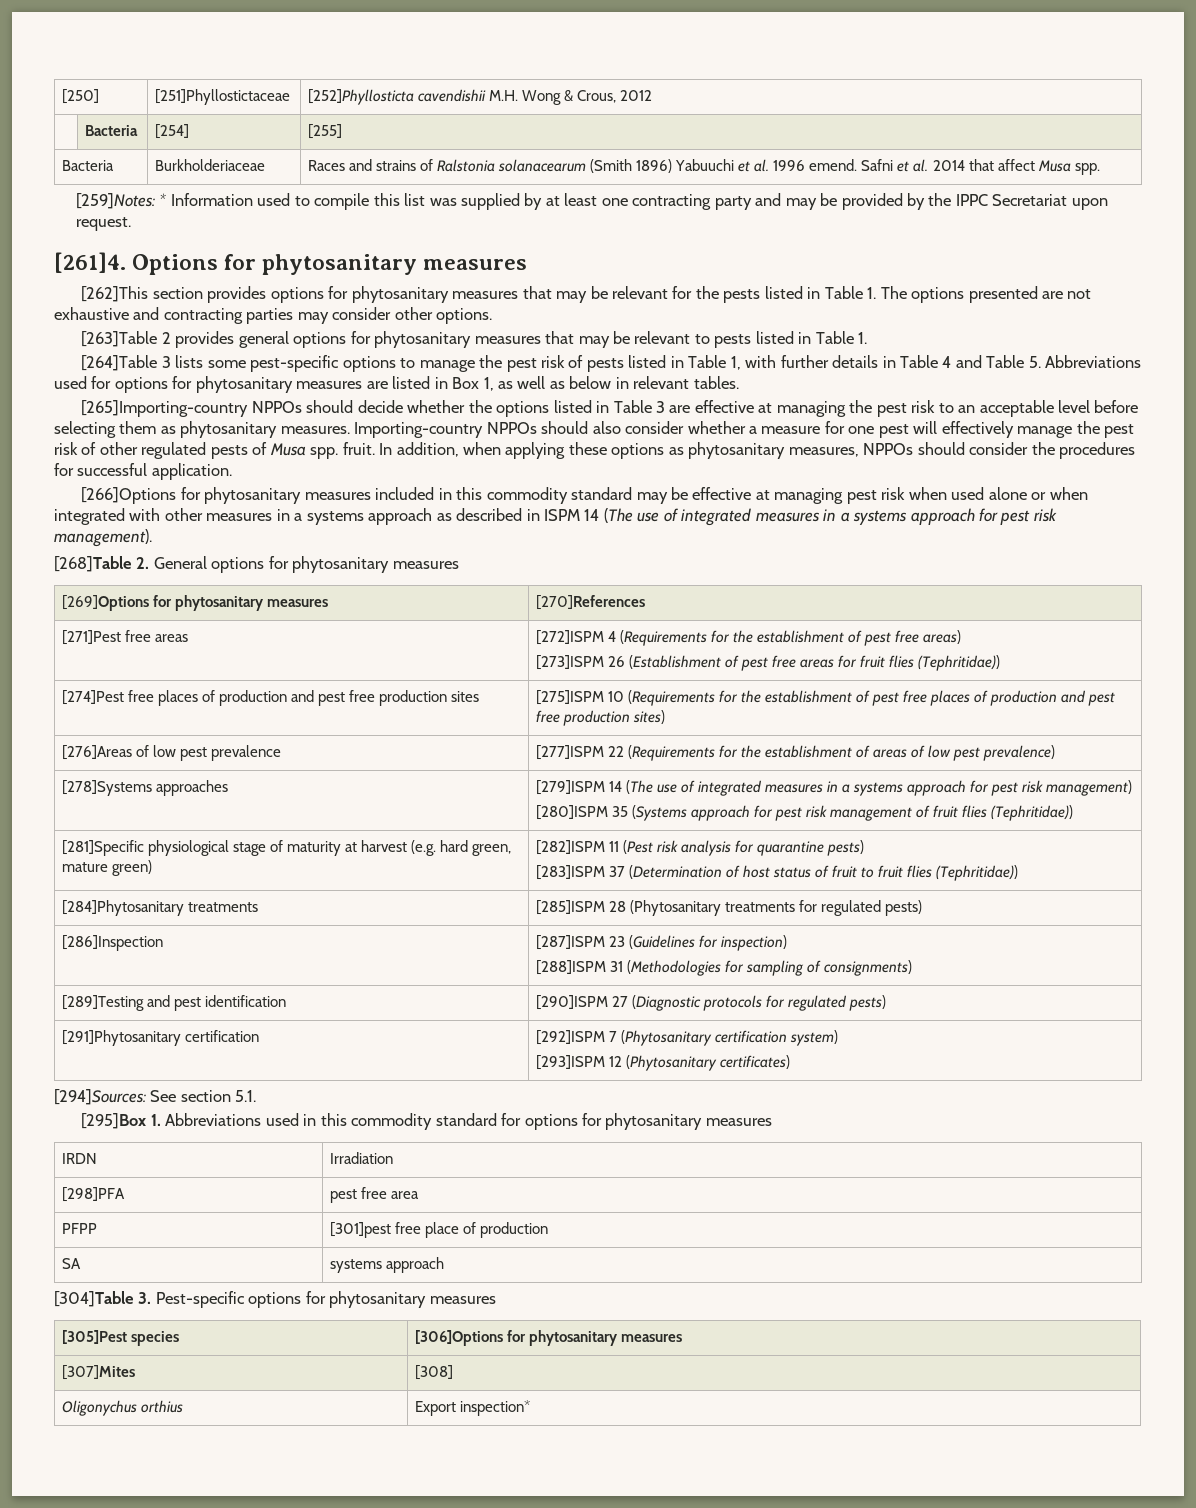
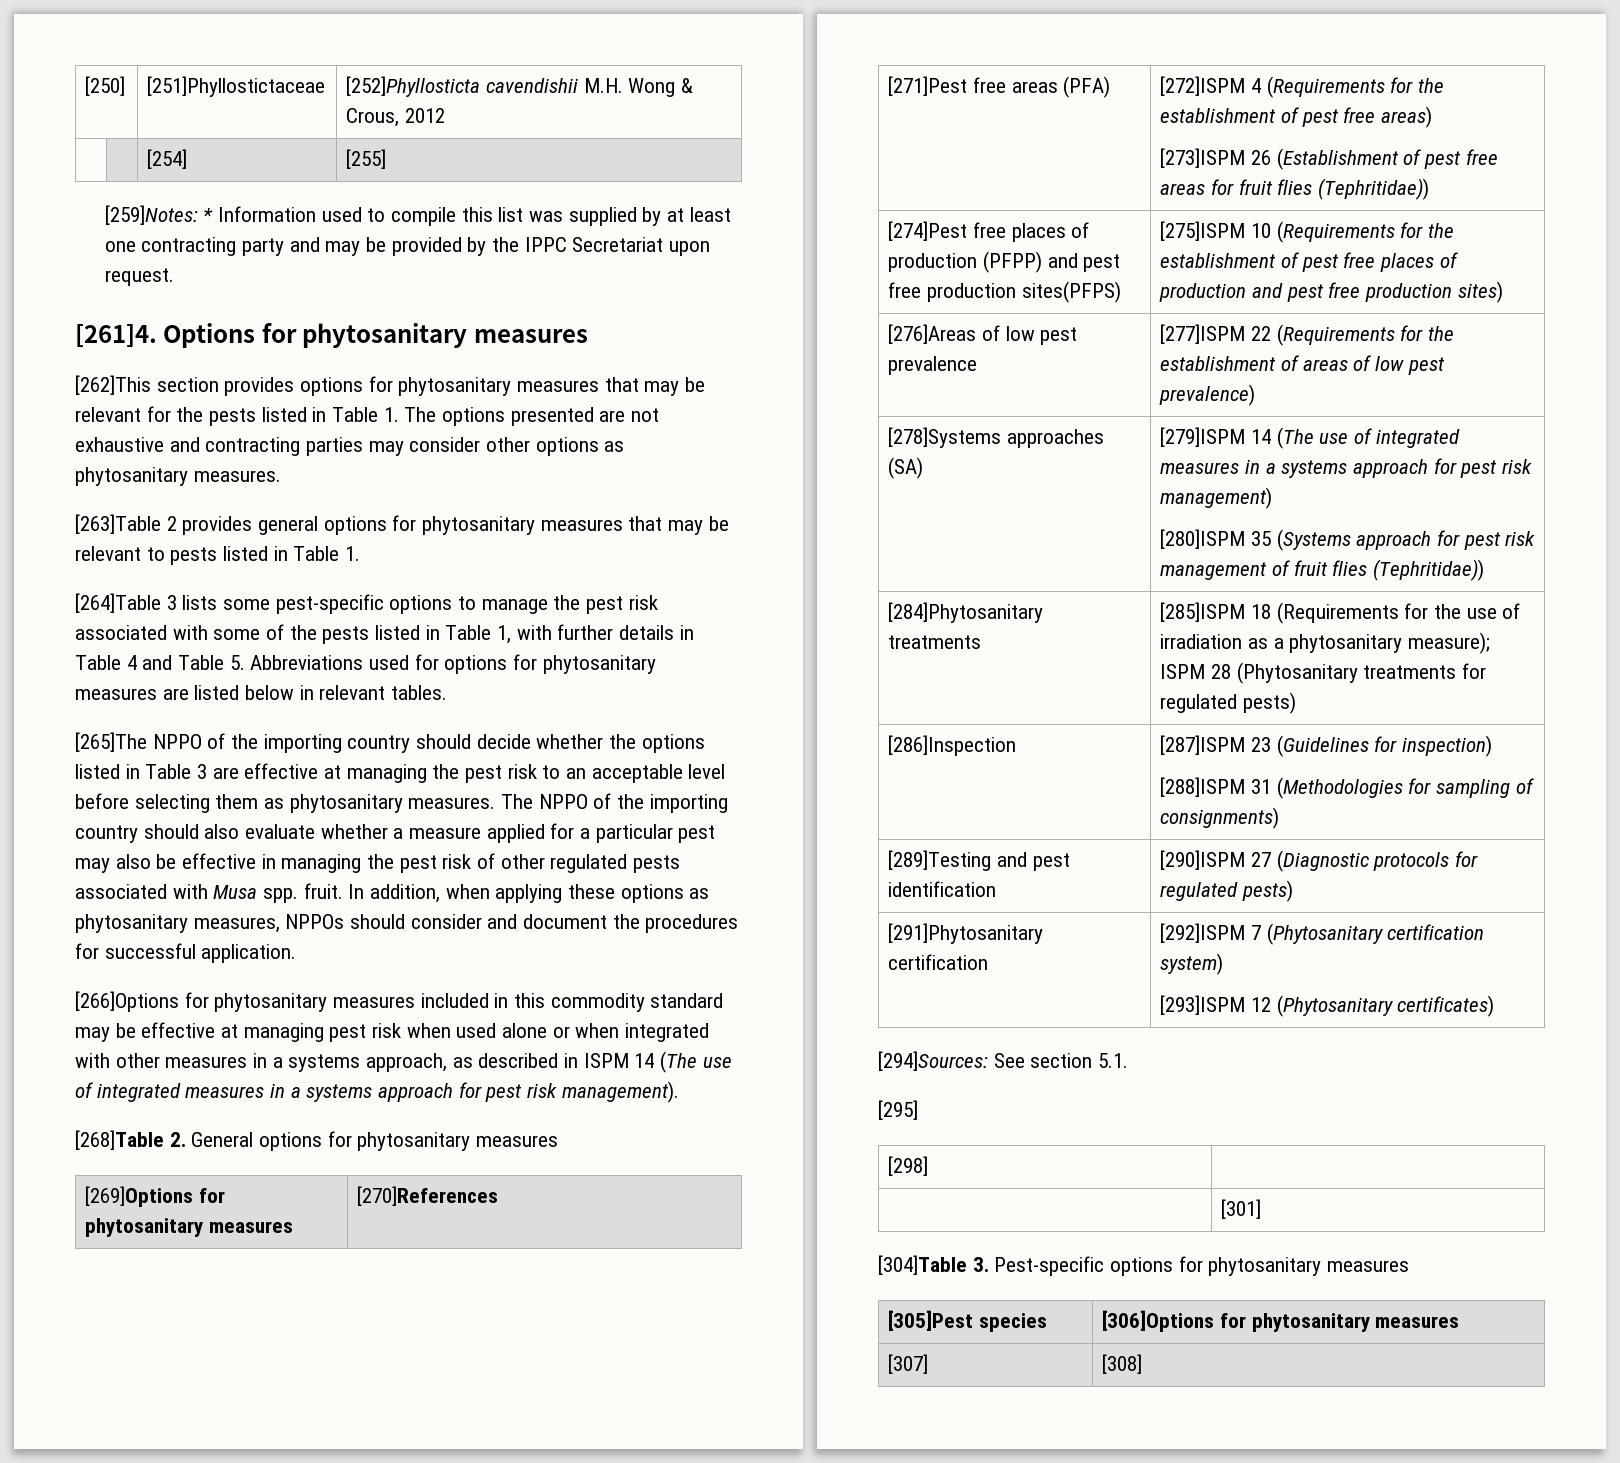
- | Bacteria | [254] | [255]
+ | | [254] | [255]
- Bacteria | Burkholderiaceae | Races and strains of Ralstonia solanacearum (Smith 1896) Yabuuchi et al. 1996 emend. Safni et al. 2014 that affect Musa spp.
- [262]This section provides options for phytosanitary measures that may be relevant for the pests listed in Table 1. The options presented are not exhaustive and contracting parties may consider other options.
+ [262]This section provides options for phytosanitary measures that may be relevant for the pests listed in Table 1. The options presented are not exhaustive and contracting parties may consider other options as phytosanitary measures.
- [264]Table 3 lists some pest-specific options to manage the pest risk of pests listed in Table 1, with further details in Table 4 and Table 5. Abbreviations used for options for phytosanitary measures are listed in Box 1, as well as below in relevant tables.
- [265]Importing-country NPPOs should decide whether the options listed in Table 3 are effective at managing the pest risk to an acceptable level before selecting them as phytosanitary measures.
+ [264]Table 3 lists some pest-specific options to manage the pest risk associated with some of the pests listed in Table 1, with further details in Table 4 and Table 5. Abbreviations used for options for phytosanitary measures are listed below in relevant tables.
+ [265]The NPPO of the importing country should decide whether the options listed in Table 3 are effective at managing the pest risk to an acceptable level before selecting them as phytosanitary measures.
- Importing-country NPPOs should also consider whether a measure for one pest will effectively manage the pest risk of other regulated pests of Musa spp. fruit.
+ The NPPO of the importing country should also evaluate whether a measure applied for a particular pest may also be effective in managing the pest risk of other regulated pests associated with Musa spp. fruit.
- In addition, when applying these options as phytosanitary measures, NPPOs should consider the procedures for successful application.
+ In addition, when applying these options as phytosanitary measures, NPPOs should consider and document the procedures for successful application.
- [266]Options for phytosanitary measures included in this commodity standard may be effective at managing pest risk when used alone or when integrated with other measures in a systems approach as described in ISPM 14 (The use of integrated measures in a systems approach for pest risk management).
+ [266]Options for phytosanitary measures included in this commodity standard may be effective at managing pest risk when used alone or when integrated with other measures in a systems approach, as described in ISPM 14 (The use of integrated measures in a systems approach for pest risk management).
- [271]Pest free areas | [272]ISPM 4 (Requirements for the establishment of pest free areas)
+ [271]Pest free areas (PFA) | [272]ISPM 4 (Requirements for the establishment of pest free areas)
- [274]Pest free places of production and pest free production sites | [275]ISPM 10 (Requirements for the establishment of pest free places of production and pest free production sites)
+ [274]Pest free places of production (PFPP) and pest free production sites(PFPS) | [275]ISPM 10 (Requirements for the establishment of pest free places of production and pest free production sites)
- [278]Systems approaches | [279]ISPM 14 (The use of integrated measures in a systems approach for pest risk management)
+ [278]Systems approaches (SA) | [279]ISPM 14 (The use of integrated measures in a systems approach for pest risk management)
- [281]Specific physiological stage of maturity at harvest (e.g. hard green, mature green) | [282]ISPM 11 (Pest risk analysis for quarantine pests)
- [283]ISPM 37 (Determination of host status of fruit to fruit flies (Tephritidae))
- [284]Phytosanitary treatments | [285]ISPM 28 (Phytosanitary treatments for regulated pests)
+ [284]Phytosanitary treatments | [285]ISPM 18 (Requirements for the use of irradiation as a phytosanitary measure); ISPM 28 (Phytosanitary treatments for regulated pests)
- [295]Box 1. Abbreviations used in this commodity standard for options for phytosanitary measures
- IRDN | Irradiation
- [298]PFA | pest free area
- PFPP | [301]pest free place of production
- SA | systems approach
+ [295]
+ [298] |
+ | [301]
- [307]Mites | [308]
+ [307] | [308]
- Oligonychus orthius | Export inspection*

